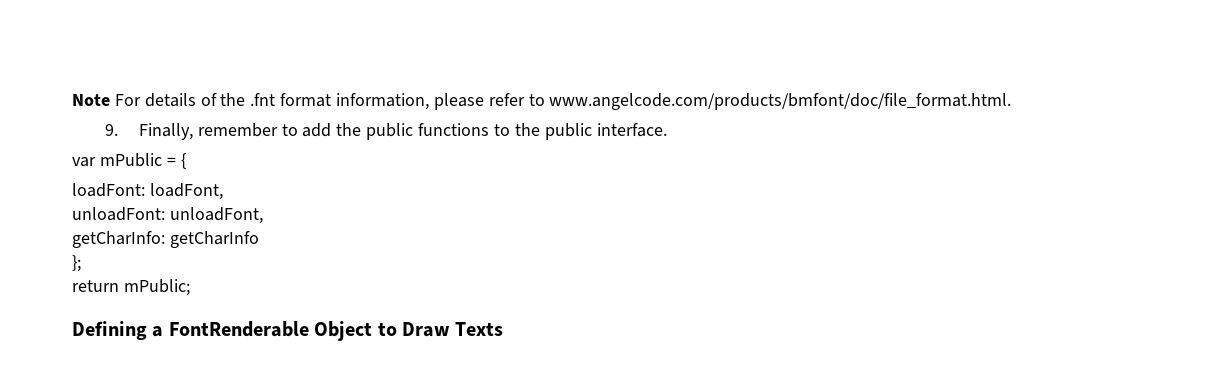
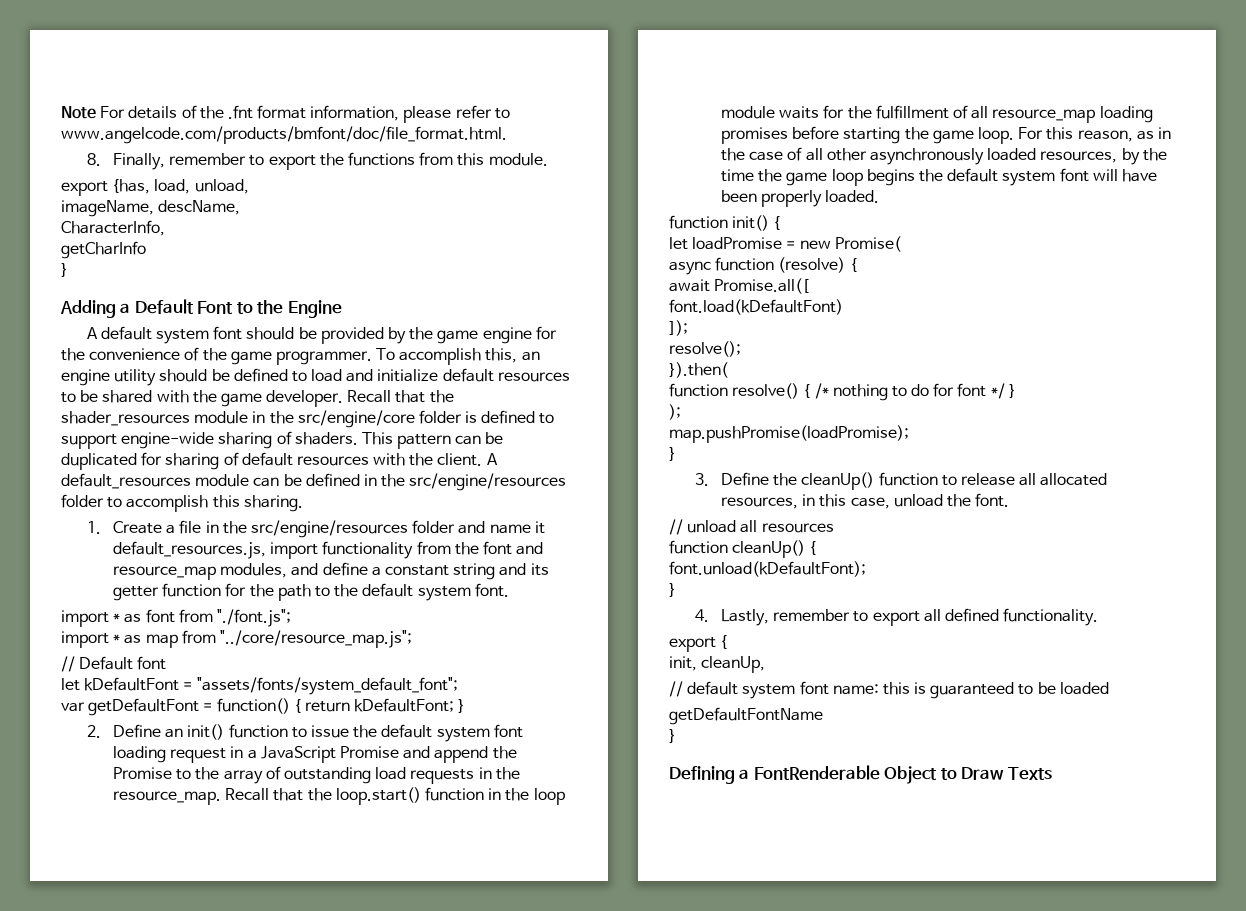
- 9. Finally, remember to add the public functions to the public interface.
- var mPublic = {
- loadFont: loadFont,
- unloadFont: unloadFont,
- getCharInfo: getCharInfo
- };
- return mPublic;
+ 8. Finally, remember to export the functions from this module.
+ export {has, load, unload,
+ imageName, descName,
+ CharacterInfo,
+ getCharInfo
+ }
+ Adding a Default Font to the Engine
+ A default system font should be provided by the game engine for the convenience of the game programmer. To accomplish this, an engine utility should be defined to load and initialize default resources to be shared with the game developer. Recall that the shader_resources module in the src/engine/core folder is defined to support engine-wide sharing of shaders. This pattern can be duplicated for sharing of default resources with the client. A default_resources module can be defined in the src/engine/resources folder to accomplish this sharing.
+ 1. Create a file in the src/engine/resources folder and name it default_resources.js, import functionality from the font and resource_map modules, and define a constant string and its getter function for the path to the default system font.
+ import * as font from "./font.js";
+ import * as map from "../core/resource_map.js";
+ // Default font
+ let kDefaultFont = "assets/fonts/system_default_font";
+ var getDefaultFont = function() { return kDefaultFont; }
+ 2. Define an init() function to issue the default system font loading request in a JavaScript Promise and append the Promise to the array of outstanding load requests in the resource_map. Recall that the loop.start() function in the loop module waits for the fulfillment of all resource_map loading promises before starting the game loop. For this reason, as in the case of all other asynchronously loaded resources, by the time the game loop begins the default system font will have been properly loaded.
+ function init() {
+ let loadPromise = new Promise(
+ async function (resolve) {
+ await Promise.all([
+ font.load(kDefaultFont)
+ ]);
+ resolve();
+ }).then(
+ function resolve() { /* nothing to do for font */ }
+ );
+ map.pushPromise(loadPromise);
+ }
+ 3. Define the cleanUp() function to release all allocated resources, in this case, unload the font.
+ // unload all resources
+ function cleanUp() {
+ font.unload(kDefaultFont);
+ }
+ 4. Lastly, remember to export all defined functionality.
+ export {
+ init, cleanUp,
+ // default system font name: this is guaranteed to be loaded
+ getDefaultFontName
+ }

